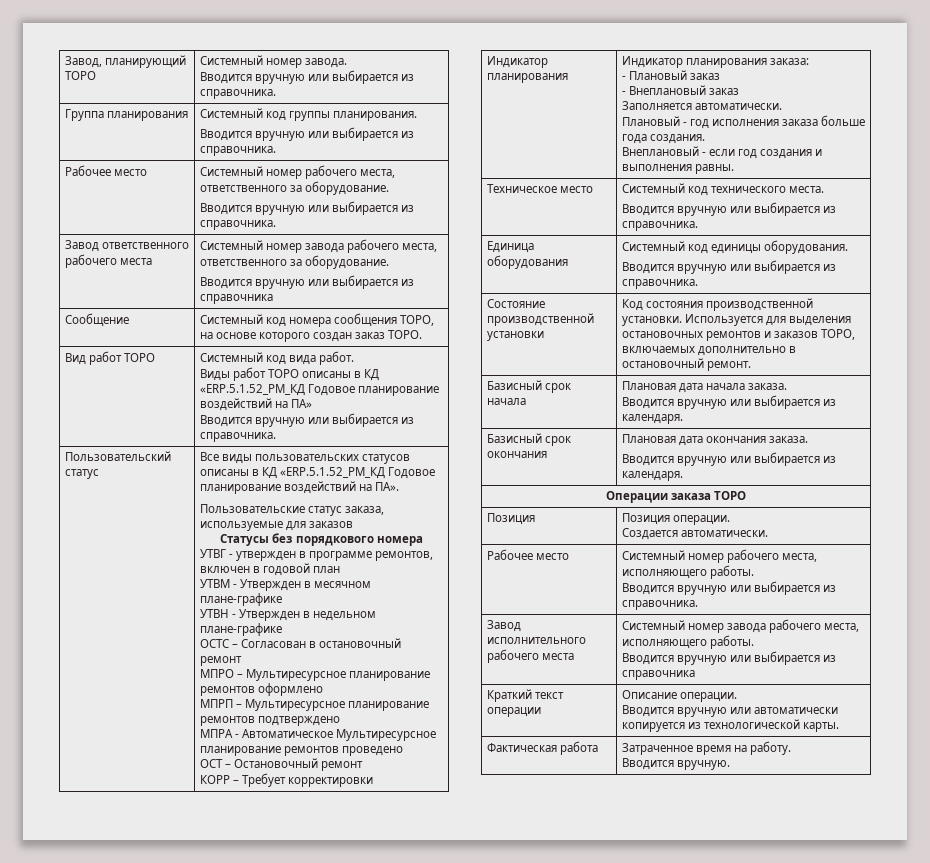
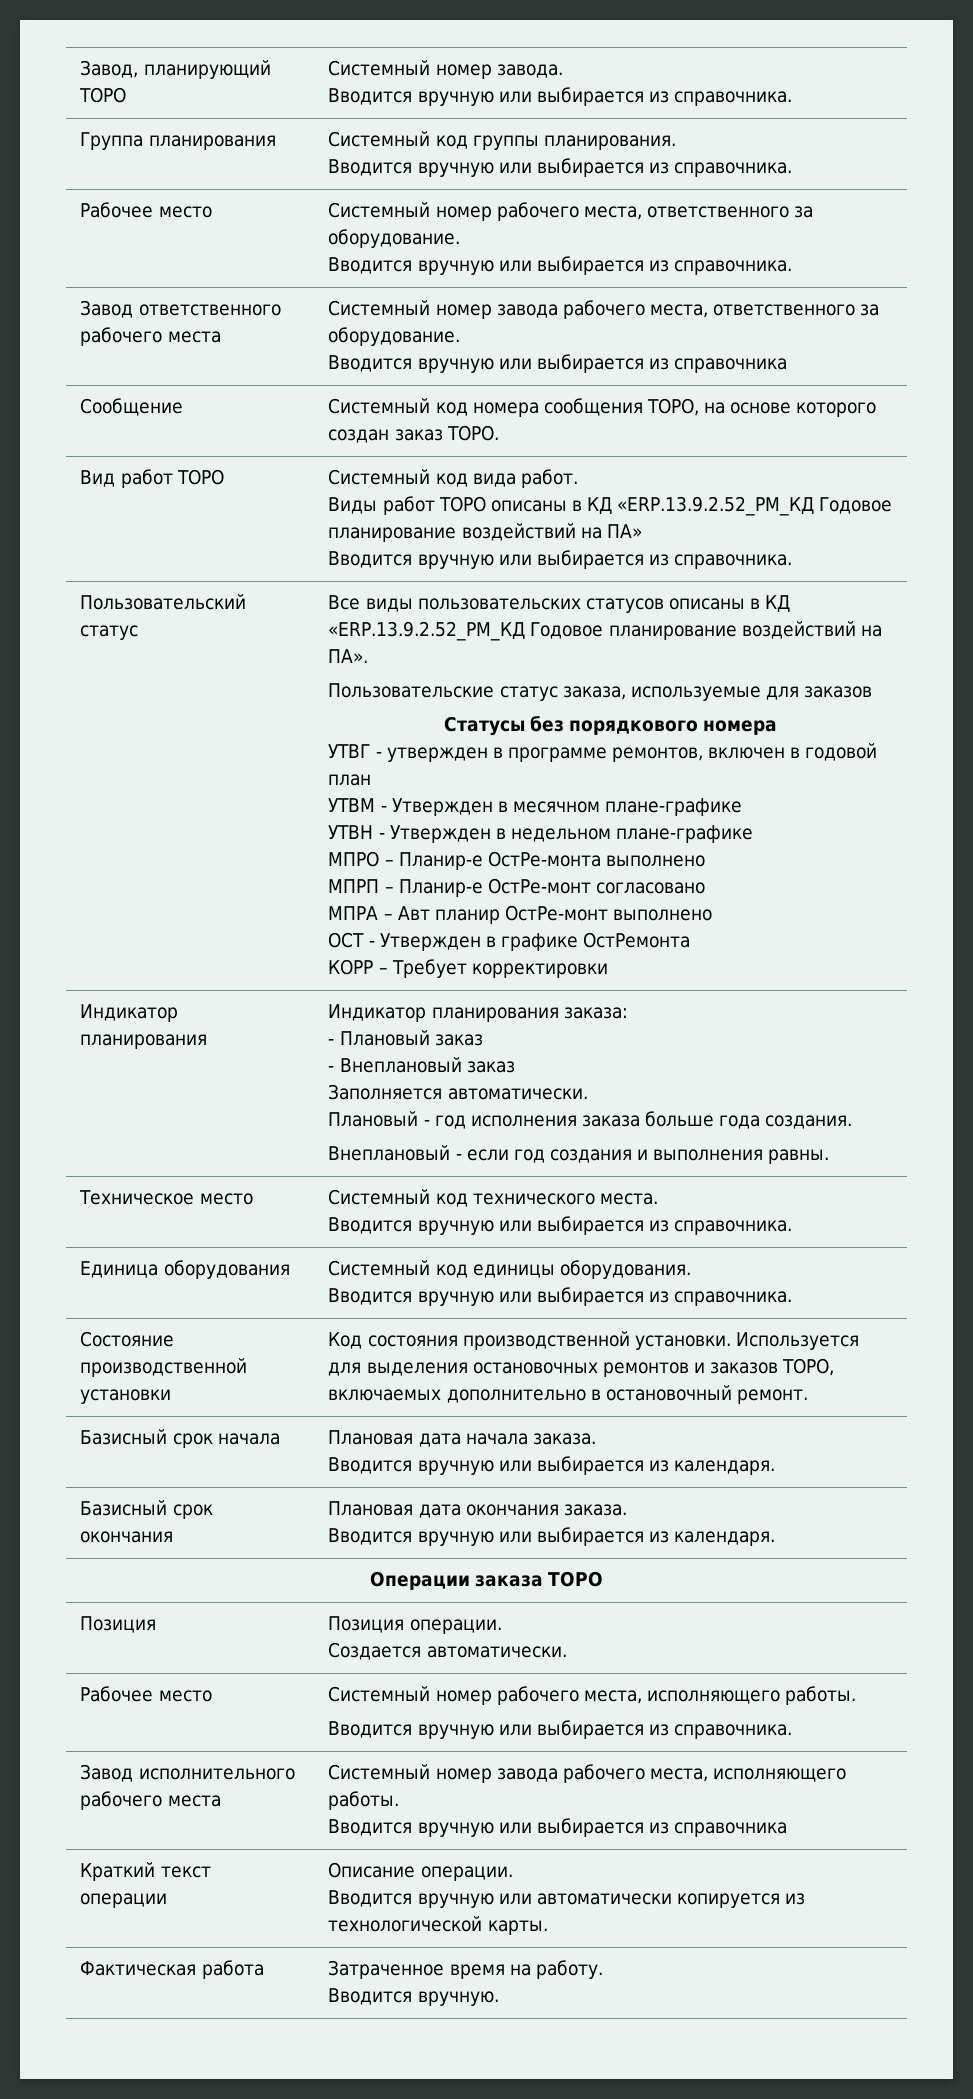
  Вид работ ТОРО | Системный код вида работ.
- Виды работ ТОРО описаны в КД «ERP.5.1.52_PM_КД Годовое планирование воздействий на ПА»
+ Виды работ ТОРО описаны в КД «ERP.13.9.2.52_PM_КД Годовое планирование воздействий на ПА»
- Все виды пользовательских статусов описаны в КД «ERP.5.1.52_PM_КД Годовое планирование воздействий на ПА».
+ Все виды пользовательских статусов описаны в КД «ERP.13.9.2.52_PM_КД Годовое планирование воздействий на ПА».
- ОСТС – Согласован в остановочный ремонт
- МПРО – Мультиресурсное планирование ремонтов оформлено
- МПРП – Мультиресурсное планирование ремонтов подтверждено
- МПРА - Автоматическое Мультиресурсное планирование ремонтов проведено
- ОСТ – Остановочный ремонт
+ МПРО – Планир-е ОстРе-монта выполнено
+ МПРП – Планир-е ОстРе-монт согласовано
+ МПРА – Авт планир ОстРе-монт выполнено
+ ОСТ - Утвержден в графике ОстРемонта

